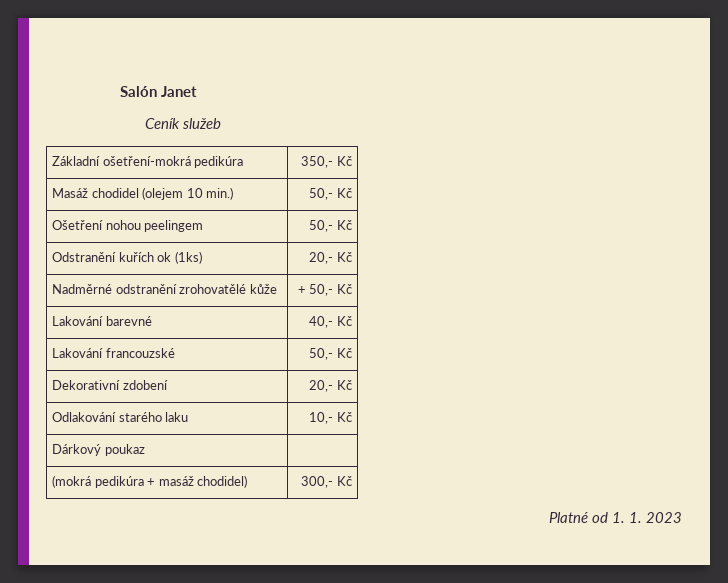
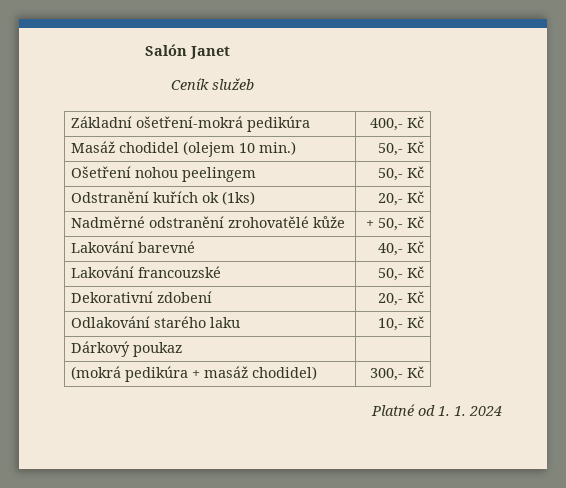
- Základní ošetření-mokrá pedikúra | 350,- Kč
+ Základní ošetření-mokrá pedikúra | 400,- Kč
- Platné od 1. 1. 2023
+ Platné od 1. 1. 2024

